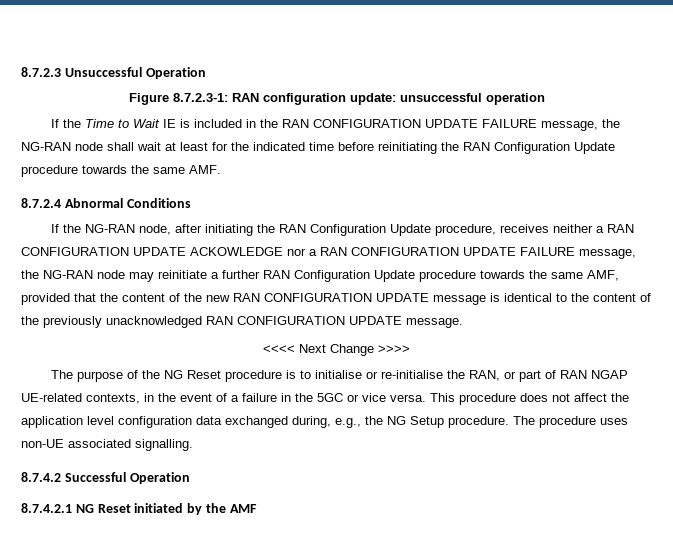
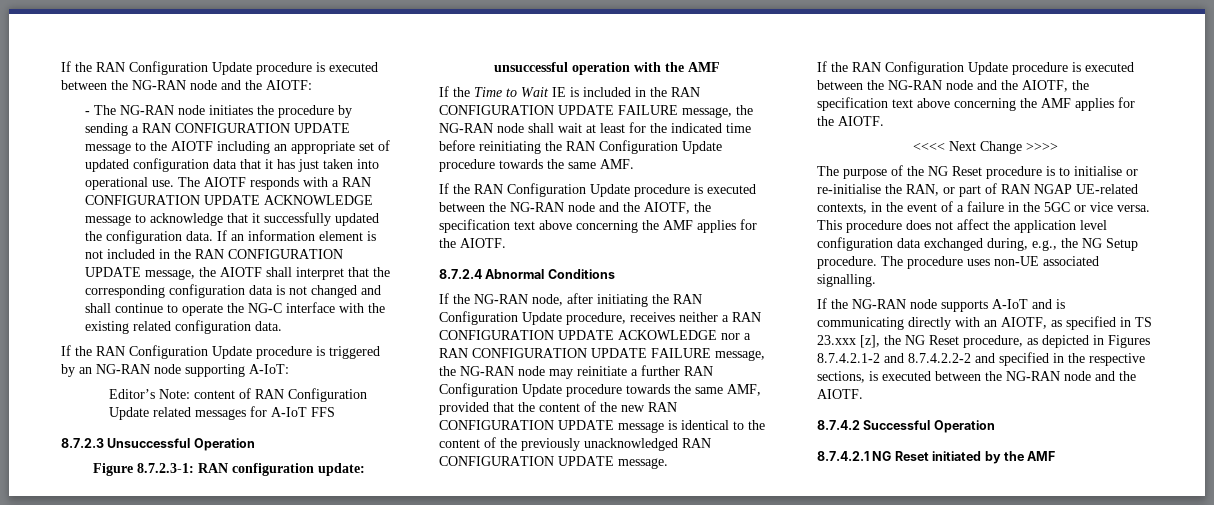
+ If the RAN Configuration Update procedure is executed between the NG-RAN node and the AIOTF:
+ - The NG-RAN node initiates the procedure by sending a RAN CONFIGURATION UPDATE message to the AIOTF including an appropriate set of updated configuration data that it has just taken into operational use. The AIOTF responds with a RAN CONFIGURATION UPDATE ACKNOWLEDGE message to acknowledge that it successfully updated the configuration data. If an information element is not included in the RAN CONFIGURATION UPDATE message, the AIOTF shall interpret that the corresponding configuration data is not changed and shall continue to operate the NG-C interface with the existing related configuration data.
+ If the RAN Configuration Update procedure is triggered by an NG-RAN node supporting A-IoT:
+ Editor’s Note: content of RAN Configuration Update related messages for A-IoT FFS
- Figure 8.7.2.3-1: RAN configuration update: unsuccessful operation
+ Figure 8.7.2.3-1: RAN configuration update: unsuccessful operation with the AMF
  If the Time to Wait IE is included in the RAN CONFIGURATION UPDATE FAILURE message, the NG-RAN node shall wait at least for the indicated time before reinitiating the RAN Configuration Update procedure towards the same AMF.
+ If the RAN Configuration Update procedure is executed between the NG-RAN node and the AIOTF, the specification text above concerning the AMF applies for the AIOTF.
  If the NG-RAN node, after initiating the RAN Configuration Update procedure, receives neither a RAN CONFIGURATION UPDATE ACKOWLEDGE nor a RAN CONFIGURATION UPDATE FAILURE message, the NG-RAN node may reinitiate a further RAN Configuration Update procedure towards the same AMF, provided that the content of the new RAN CONFIGURATION UPDATE message is identical to the content of the previously unacknowledged RAN CONFIGURATION UPDATE message.
+ If the RAN Configuration Update procedure is executed between the NG-RAN node and the AIOTF, the specification text above concerning the AMF applies for the AIOTF.
+ If the NG-RAN node supports A-IoT and is communicating directly with an AIOTF, as specified in TS 23.xxx [z], the NG Reset procedure, as depicted in Figures 8.7.4.2.1-2 and 8.7.4.2.2-2 and specified in the respective sections, is executed between the NG-RAN node and the AIOTF.

